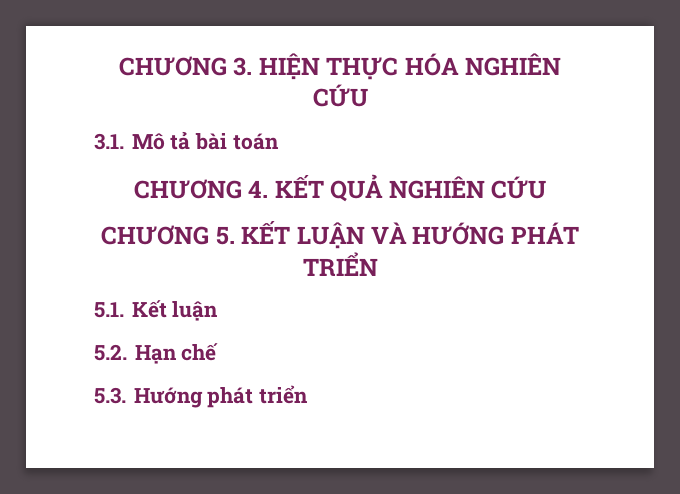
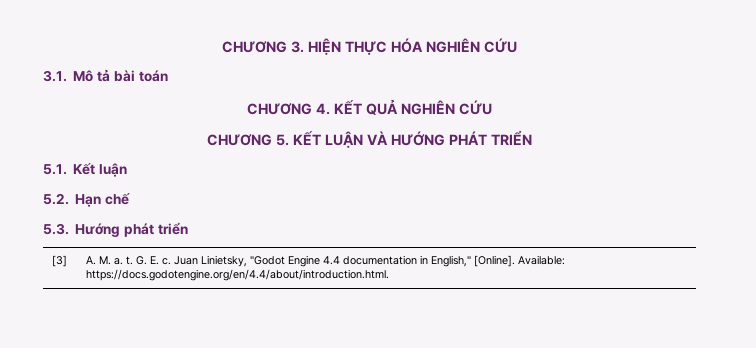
+ [3] | A. M. a. t. G. E. c. Juan Linietsky, "Godot Engine 4.4 documentation in English," [Online]. Available: https://docs.godotengine.org/en/4.4/about/introduction.html.

